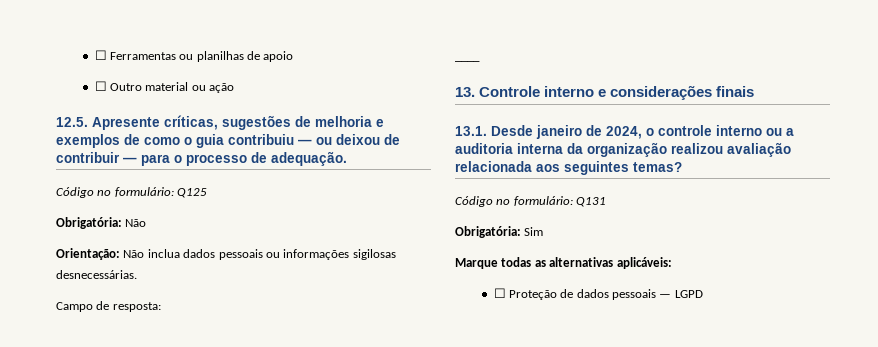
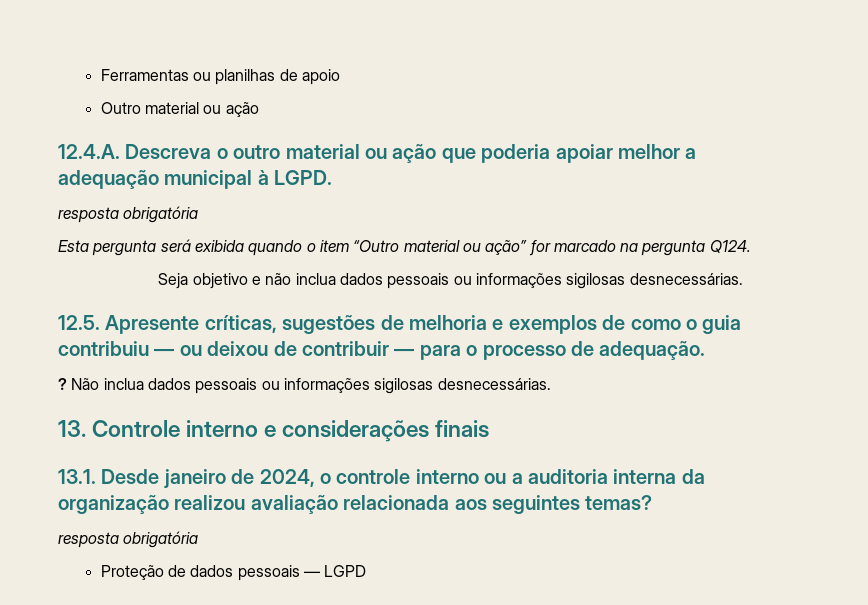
- ☐ Ferramentas ou planilhas de apoio
+ Ferramentas ou planilhas de apoio
- ☐ Outro material ou ação
+ Outro material ou ação
+ 12.4.A. Descreva o outro material ou ação que poderia apoiar melhor a adequação municipal à LGPD.
+ resposta obrigatória
+ Esta pergunta será exibida quando o item “Outro material ou ação” for marcado na pergunta Q124.
+ Seja objetivo e não inclua dados pessoais ou informações sigilosas desnecessárias.
- Código no formulário: Q125
- Obrigatória: Não
- Orientação: Não inclua dados pessoais ou informações sigilosas desnecessárias.
+ ? Não inclua dados pessoais ou informações sigilosas desnecessárias.
- Campo de resposta:
- ____
  13.1. Desde janeiro de 2024, o controle interno ou a auditoria interna da organização realizou avaliação relacionada aos seguintes temas?
- Código no formulário: Q131
- Obrigatória: Sim
- Marque todas as alternativas aplicáveis:
- ☐ Proteção de dados pessoais — LGPD
+ resposta obrigatória
+ Proteção de dados pessoais — LGPD

